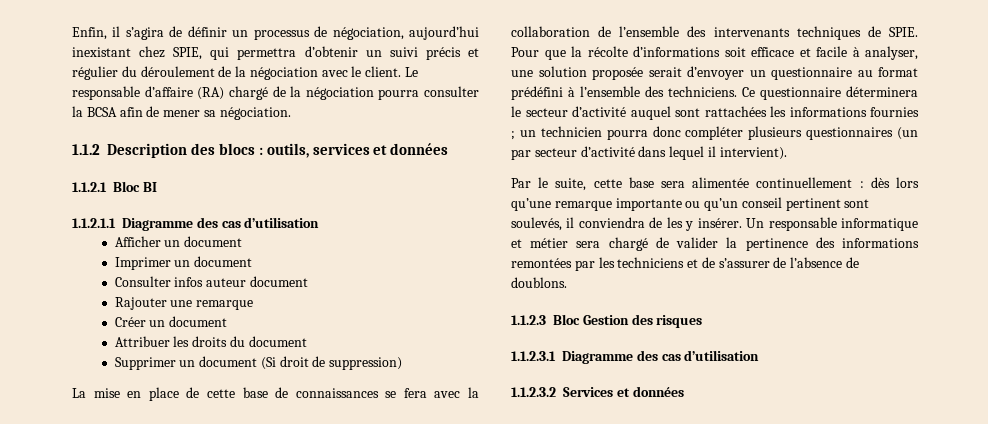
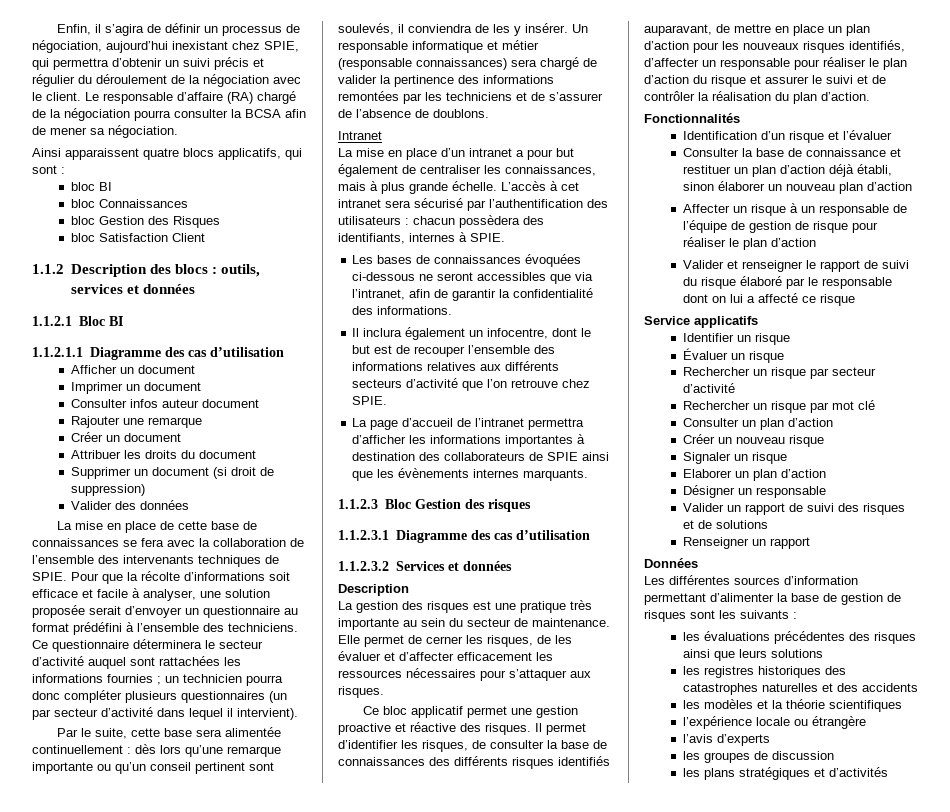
+ Ainsi apparaissent quatre blocs applicatifs, qui sont :
+ bloc BI
+ bloc Connaissances
+ bloc Gestion des Risques
+ bloc Satisfaction Client
- Supprimer un document (Si droit de suppression)
+ Supprimer un document (si droit de suppression)
+ Valider des données
- Un responsable informatique et métier sera chargé de valider la pertinence des informations remontées par les techniciens et de s’assurer de l’absence de doublons.
+ Un responsable informatique et métier (responsable connaissances) sera chargé de valider la pertinence des informations remontées par les techniciens et de s’assurer de l’absence de doublons.
+ Intranet
+ La mise en place d’un intranet a pour but également de centraliser les connaissances, mais à plus grande échelle. L’accès à cet intranet sera sécurisé par l’authentification des utilisateurs : chacun possèdera des identifiants, internes à SPIE.
+ Les bases de connaissances évoquées ci-dessous ne seront accessibles que via l’intranet, afin de garantir la confidentialité des informations.
+ Il inclura également un infocentre, dont le but est de recouper l’ensemble des informations relatives aux différents secteurs d’activité que l’on retrouve chez SPIE.
+ La page d’accueil de l’intranet permettra d’afficher les informations importantes à destination des collaborateurs de SPIE ainsi que les évènements internes marquants.
  1.1.2.3.2 Services et données
+ Description
+ La gestion des risques est une pratique très importante au sein du secteur de maintenance. Elle permet de cerner les risques, de les évaluer et d’affecter efficacement les ressources nécessaires pour s’attaquer aux risques.
+ Ce bloc applicatif permet une gestion proactive et réactive des risques. Il permet d’identifier les risques, de consulter la base de connaissances des différents risques identifiés auparavant, de mettre en place un plan d’action pour les nouveaux risques identifiés, d’affecter un responsable pour réaliser le plan d’action du risque et assurer le suivi et de contrôler la réalisation du plan d’action.
+ Fonctionnalités
+ Identification d’un risque et l’évaluer
+ Consulter la base de connaissance et restituer un plan d’action déjà établi, sinon élaborer un nouveau plan d’action
+ Affecter un risque à un responsable de l’équipe de gestion de risque pour réaliser le plan d’action
+ Valider et renseigner le rapport de suivi du risque élaboré par le responsable dont on lui a affecté ce risque
+ Service applicatifs
+ Identifier un risque
+ Évaluer un risque
+ Rechercher un risque par secteur d’activité
+ Rechercher un risque par mot clé
+ Consulter un plan d’action
+ Créer un nouveau risque
+ Signaler un risque
+ Elaborer un plan d’action
+ Désigner un responsable
+ Valider un rapport de suivi des risques et de solutions
+ Renseigner un rapport
+ Données
+ Les différentes sources d’information permettant d’alimenter la base de gestion de risques sont les suivants :
+ les évaluations précédentes des risques ainsi que leurs solutions
+ les registres historiques des catastrophes naturelles et des accidents
+ les modèles et la théorie scientifiques
+ l’expérience locale ou étrangère
+ l’avis d’experts
+ les groupes de discussion
+ les plans stratégiques et d’activités

